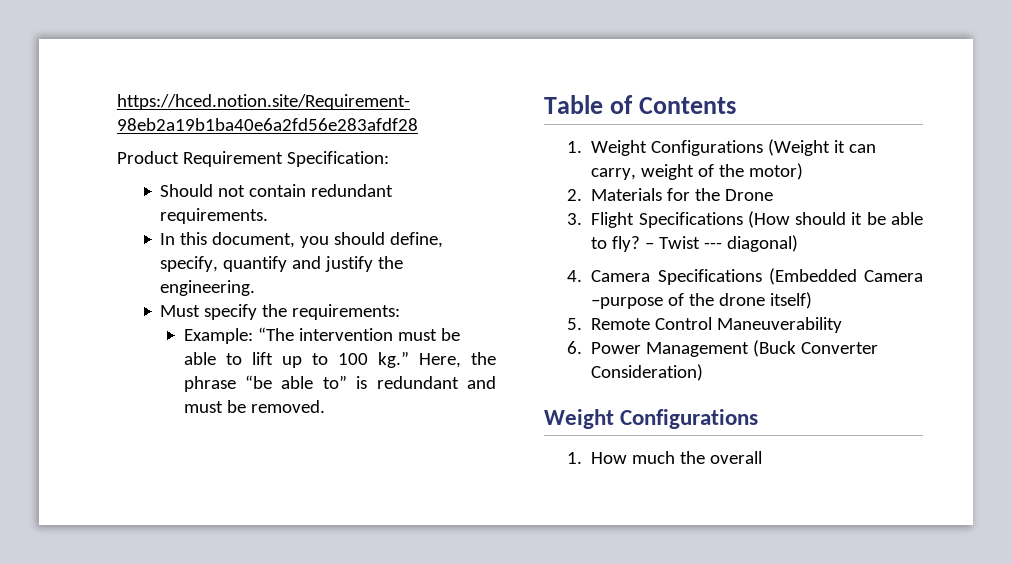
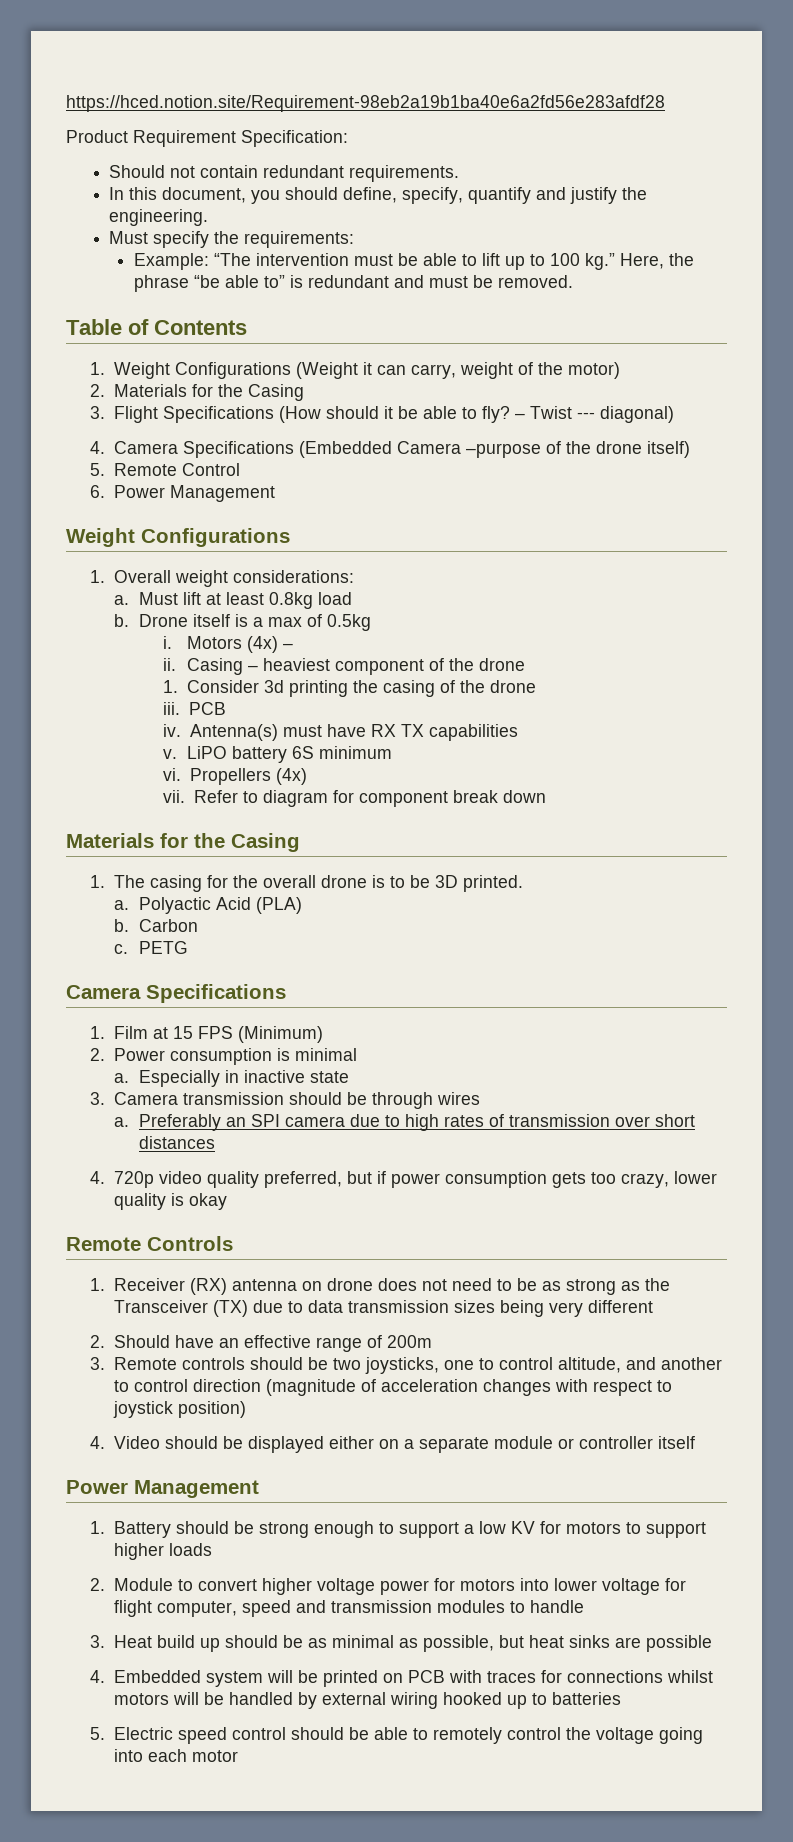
- 2. Materials for the Drone
+ 2. Materials for the Casing
- 5. Remote Control Maneuverability
+ 5. Remote Control
- 6. Power Management (Buck Converter Consideration)
+ 6. Power Management
- 1. How much the overall
+ 1. Overall weight considerations:
+ a. Must lift at least 0.8kg load
+ b. Drone itself is a max of 0.5kg
+ i. Motors (4x) –
+ ii. Casing – heaviest component of the drone
+ 1. Consider 3d printing the casing of the drone
+ iii. PCB
+ iv. Antenna(s) must have RX TX capabilities
+ v. LiPO battery 6S minimum
+ vi. Propellers (4x)
+ vii. Refer to diagram for component break down
+ Materials for the Casing
+ 1. The casing for the overall drone is to be 3D printed.
+ a. Polyactic Acid (PLA)
+ b. Carbon
+ c. PETG
+ Camera Specifications
+ 1. Film at 15 FPS (Minimum)
+ 2. Power consumption is minimal
+ a. Especially in inactive state
+ 3. Camera transmission should be through wires
+ a. Preferably an SPI camera due to high rates of transmission over short distances
+ 4. 720p video quality preferred, but if power consumption gets too crazy, lower quality is okay
+ Remote Controls
+ 1. Receiver (RX) antenna on drone does not need to be as strong as the Transceiver (TX) due to data transmission sizes being very different
+ 2. Should have an effective range of 200m
+ 3. Remote controls should be two joysticks, one to control altitude, and another to control direction (magnitude of acceleration changes with respect to joystick position)
+ 4. Video should be displayed either on a separate module or controller itself
+ Power Management
+ 1. Battery should be strong enough to support a low KV for motors to support higher loads
+ 2. Module to convert higher voltage power for motors into lower voltage for flight computer, speed and transmission modules to handle
+ 3. Heat build up should be as minimal as possible, but heat sinks are possible
+ 4. Embedded system will be printed on PCB with traces for connections whilst motors will be handled by external wiring hooked up to batteries
+ 5. Electric speed control should be able to remotely control the voltage going into each motor

